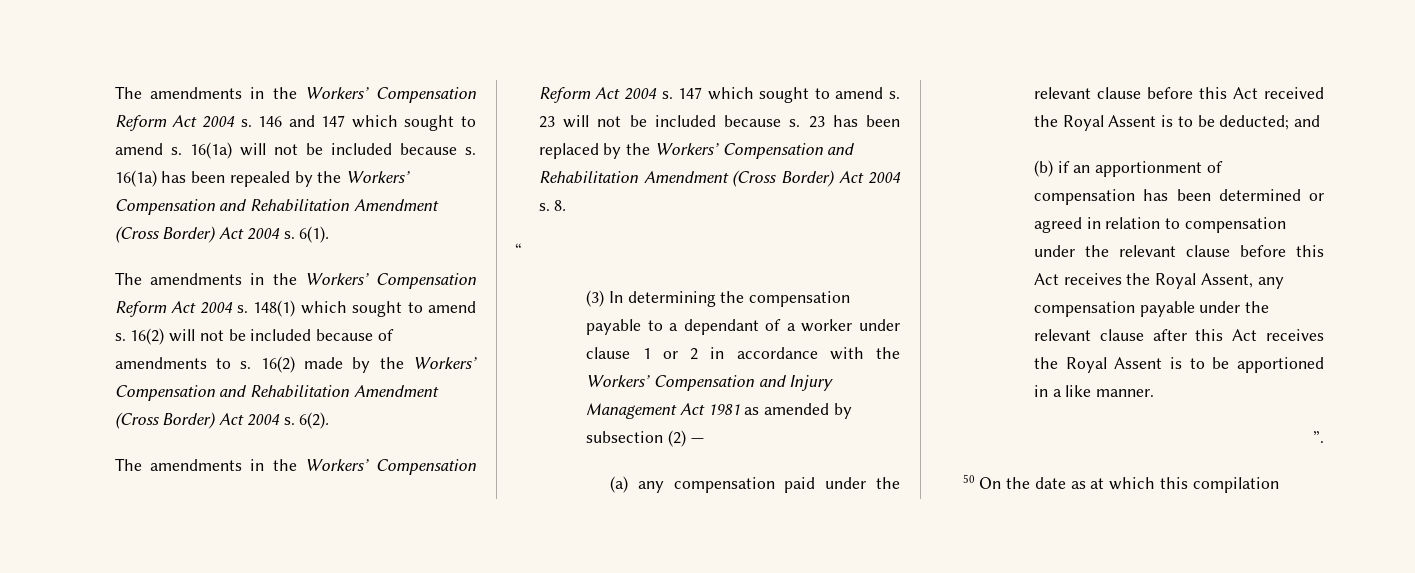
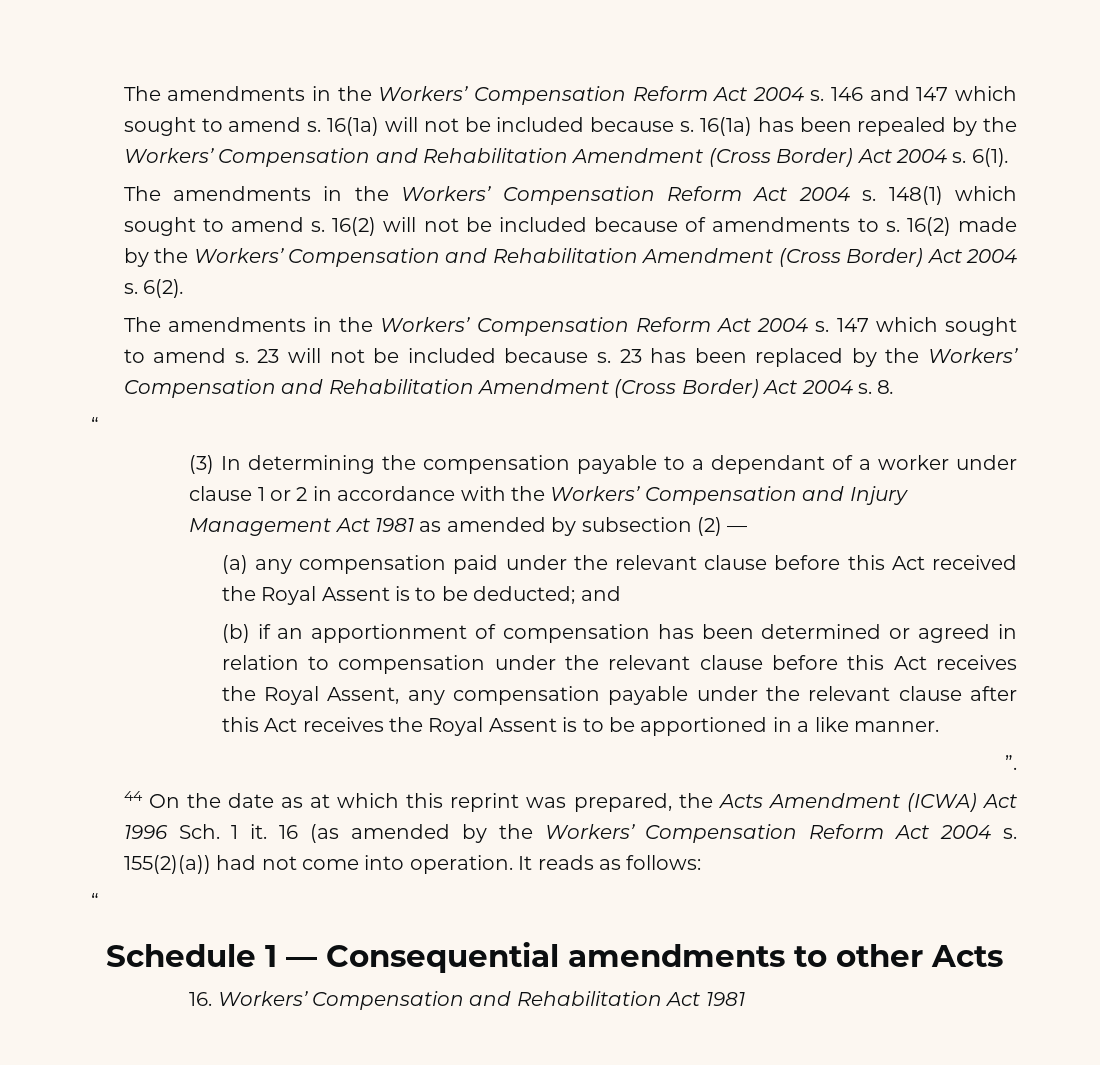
- 50 On the date as at which this compilation
+ 44 On the date as at which this reprint was prepared, the Acts Amendment (ICWA) Act 1996 Sch. 1 it. 16 (as amended by the Workers’ Compensation Reform Act 2004 s. 155(2)(a)) had not come into operation. It reads as follows:
+ “
+ Schedule 1 — Consequential amendments to other Acts
+ 16. Workers’ Compensation and Rehabilitation Act 1981

